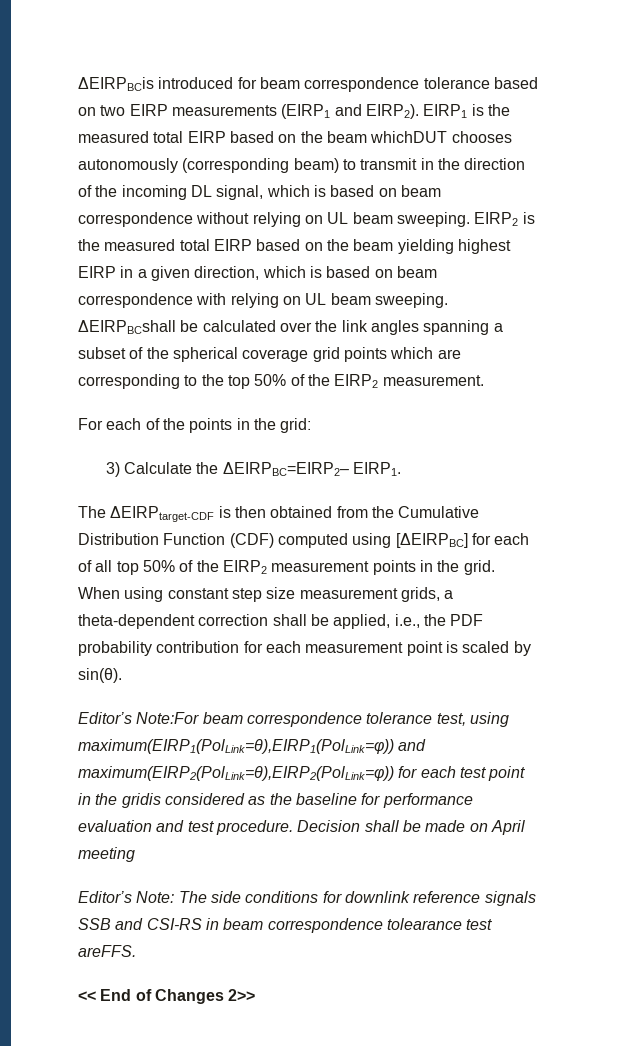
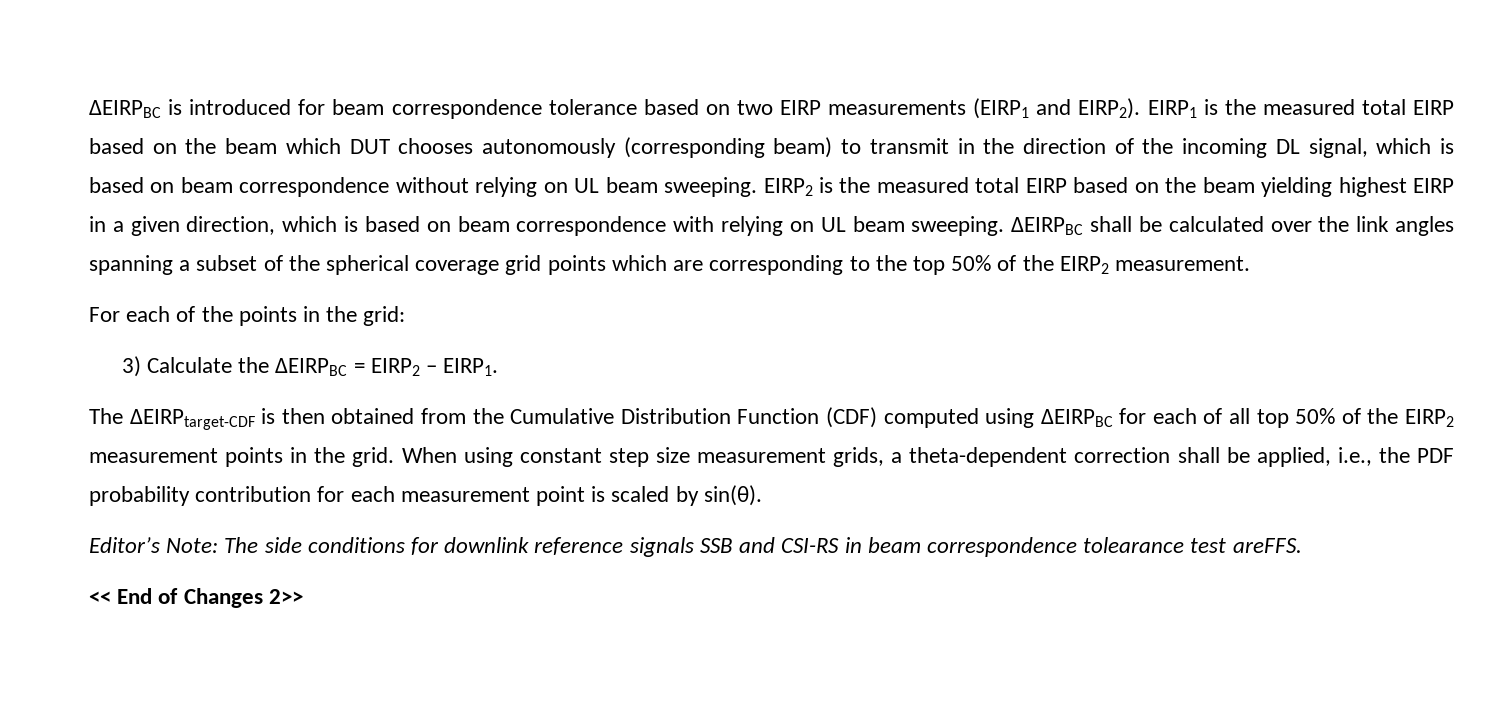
- ΔEIRPBCis introduced for beam correspondence tolerance based on two EIRP measurements (EIRP1 and EIRP2).
+ ΔEIRPBC is introduced for beam correspondence tolerance based on two EIRP measurements (EIRP1 and EIRP2).
- EIRP1 is the measured total EIRP based on the beam whichDUT chooses autonomously (corresponding beam) to transmit in the direction of the incoming DL signal, which is based on beam correspondence without relying on UL beam sweeping.
+ EIRP1 is the measured total EIRP based on the beam which DUT chooses autonomously (corresponding beam) to transmit in the direction of the incoming DL signal, which is based on beam correspondence without relying on UL beam sweeping.
- ΔEIRPBCshall be calculated over the link angles spanning a subset of the spherical coverage grid points which are corresponding to the top 50% of the EIRP2 measurement.
+ ΔEIRPBC shall be calculated over the link angles spanning a subset of the spherical coverage grid points which are corresponding to the top 50% of the EIRP2 measurement.
- 3) Calculate the ΔEIRPBC=EIRP2– EIRP1.
+ 3) Calculate the ΔEIRPBC = EIRP2 – EIRP1.
- The ΔEIRPtarget-CDF is then obtained from the Cumulative Distribution Function (CDF) computed using [ΔEIRPBC] for each of all top 50% of the EIRP2 measurement points in the grid.
+ The ΔEIRPtarget-CDF is then obtained from the Cumulative Distribution Function (CDF) computed using ΔEIRPBC for each of all top 50% of the EIRP2 measurement points in the grid.
- Editor’s Note:For beam correspondence tolerance test, using maximum(EIRP1(PolLink=θ),EIRP1(PolLink=φ)) and maximum(EIRP2(PolLink=θ),EIRP2(PolLink=φ)) for each test point in the gridis considered as the baseline for performance evaluation and test procedure. Decision shall be made on April meeting

